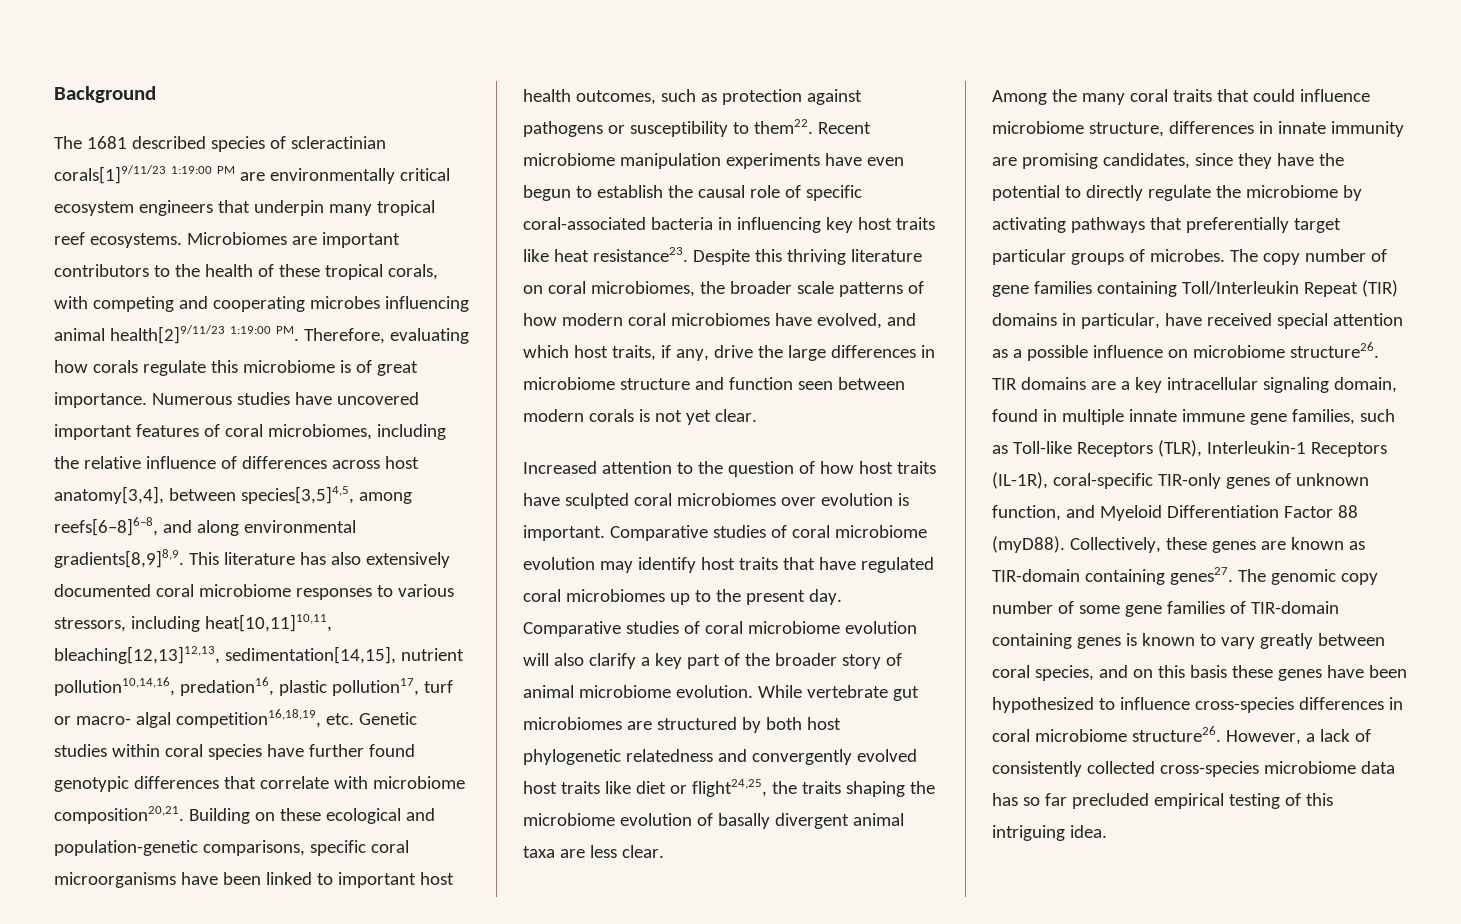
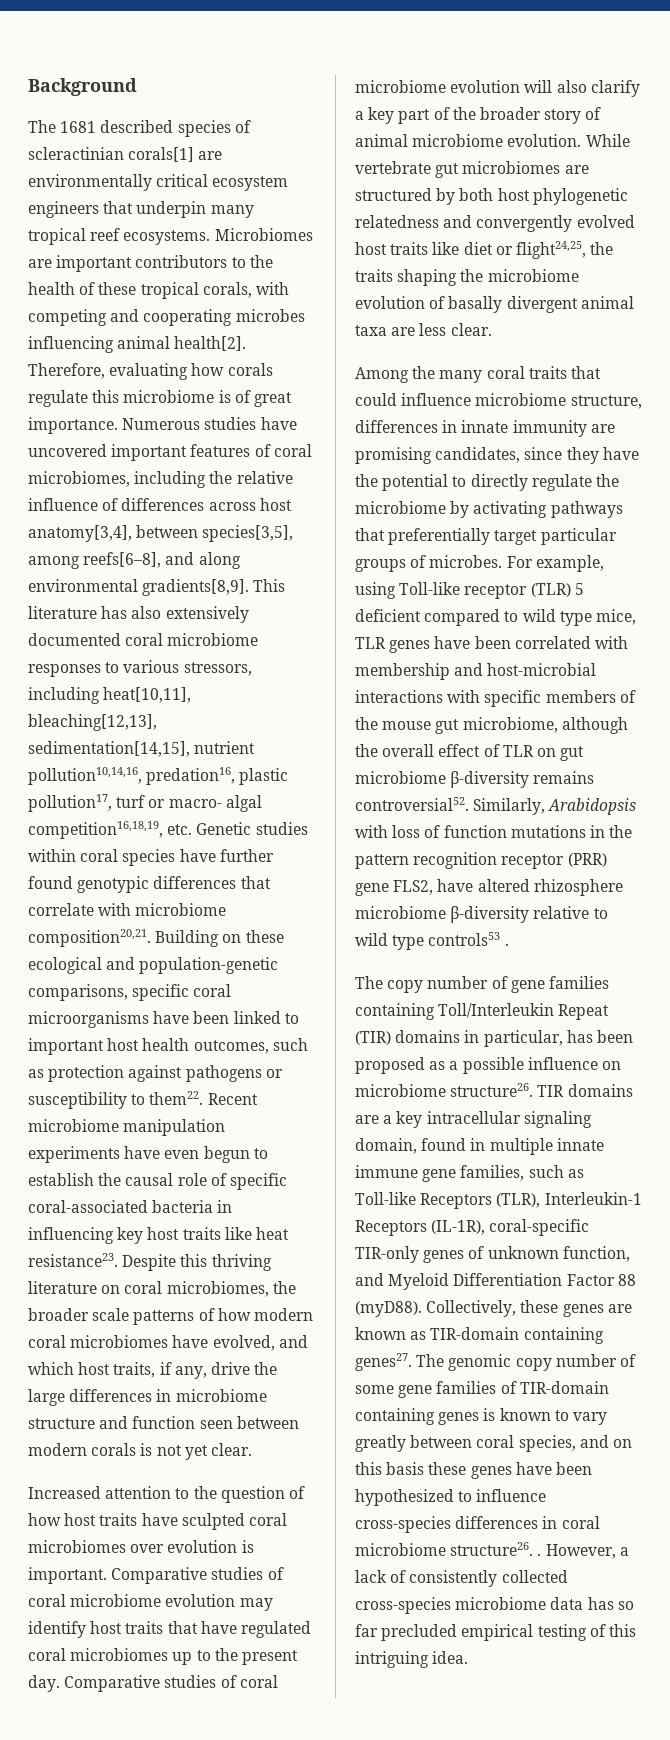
- The 1681 described species of scleractinian corals[1]9/11/23 1:19:00 PM are environmentally critical ecosystem engineers that underpin many tropical reef ecosystems.
+ The 1681 described species of scleractinian corals[1] are environmentally critical ecosystem engineers that underpin many tropical reef ecosystems.
- Microbiomes are important contributors to the health of these tropical corals, with competing and cooperating microbes influencing animal health[2]9/11/23 1:19:00 PM. Therefore, evaluating how corals regulate this microbiome is of great importance.
+ Microbiomes are important contributors to the health of these tropical corals, with competing and cooperating microbes influencing animal health[2]. Therefore, evaluating how corals regulate this microbiome is of great importance.
- Numerous studies have uncovered important features of coral microbiomes, including the relative influence of differences across host anatomy[3,4], between species[3,5]4,5, among reefs[6–8]6–8, and along environmental gradients[8,9]8,9.
+ Numerous studies have uncovered important features of coral microbiomes, including the relative influence of differences across host anatomy[3,4], between species[3,5], among reefs[6–8], and along environmental gradients[8,9].
- This literature has also extensively documented coral microbiome responses to various stressors, including heat[10,11]10,11, bleaching[12,13]12,13, sedimentation[14,15], nutrient pollution10,14,16, predation16, plastic pollution17, turf or macro- algal competition16,18,19, etc. Genetic studies within coral species have further found genotypic differences that correlate with microbiome composition20,21.
+ This literature has also extensively documented coral microbiome responses to various stressors, including heat[10,11], bleaching[12,13], sedimentation[14,15], nutrient pollution10,14,16, predation16, plastic pollution17, turf or macro- algal competition16,18,19, etc. Genetic studies within coral species have further found genotypic differences that correlate with microbiome composition20,21.
- Among the many coral traits that could influence microbiome structure, differences in innate immunity are promising candidates, since they have the potential to directly regulate the microbiome by activating pathways that preferentially target particular groups of microbes. The copy number of gene families containing Toll/Interleukin Repeat (TIR) domains in particular, have received special attention as a possible influence on microbiome structure26.
+ Among the many coral traits that could influence microbiome structure, differences in innate immunity are promising candidates, since they have the potential to directly regulate the microbiome by activating pathways that preferentially target particular groups of microbes. For example, using Toll-like receptor (TLR) 5 deficient compared to wild type mice, TLR genes have been correlated with membership and host-microbial interactions with specific members of the mouse gut microbiome, although the overall effect of TLR on gut microbiome β-diversity remains controversial52. Similarly, Arabidopsis with loss of function mutations in the pattern recognition receptor (PRR) gene FLS2, have altered rhizosphere microbiome β-diversity relative to wild type controls53 .
+ The copy number of gene families containing Toll/Interleukin Repeat (TIR) domains in particular, has been proposed as a possible influence on microbiome structure26.
- The genomic copy number of some gene families of TIR-domain containing genes is known to vary greatly between coral species, and on this basis these genes have been hypothesized to influence cross-species differences in coral microbiome structure26.
+ The genomic copy number of some gene families of TIR-domain containing genes is known to vary greatly between coral species, and on this basis these genes have been hypothesized to influence cross-species differences in coral microbiome structure26. .

